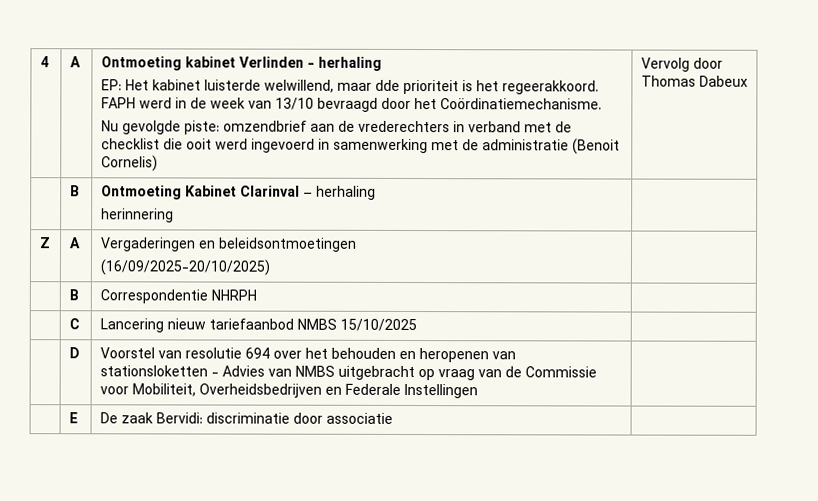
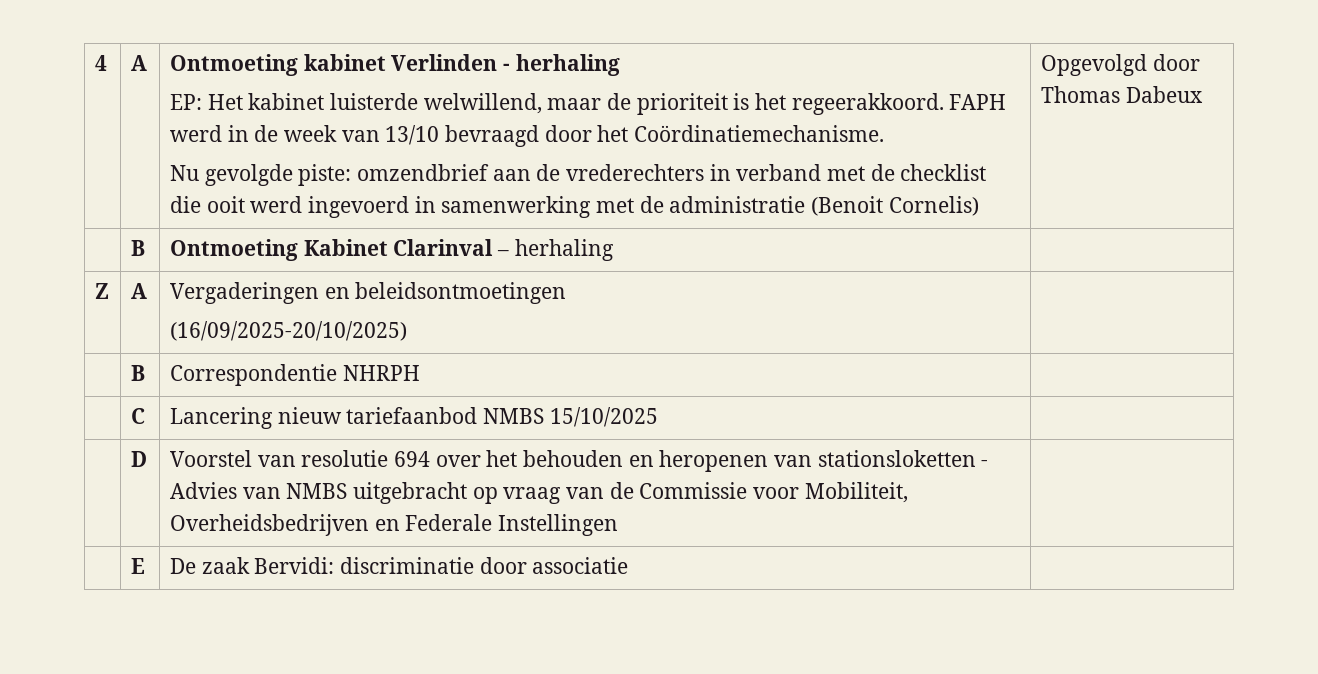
- EP: Het kabinet luisterde welwillend, maar dde prioriteit is het regeerakkoord.
+ EP: Het kabinet luisterde welwillend, maar de prioriteit is het regeerakkoord.
- Vervolg door Thomas Dabeux
+ Opgevolgd door Thomas Dabeux
- | B | Ontmoeting Kabinet Clarinval – herhaling
- herinnering |
+ | B | Ontmoeting Kabinet Clarinval – herhaling |

